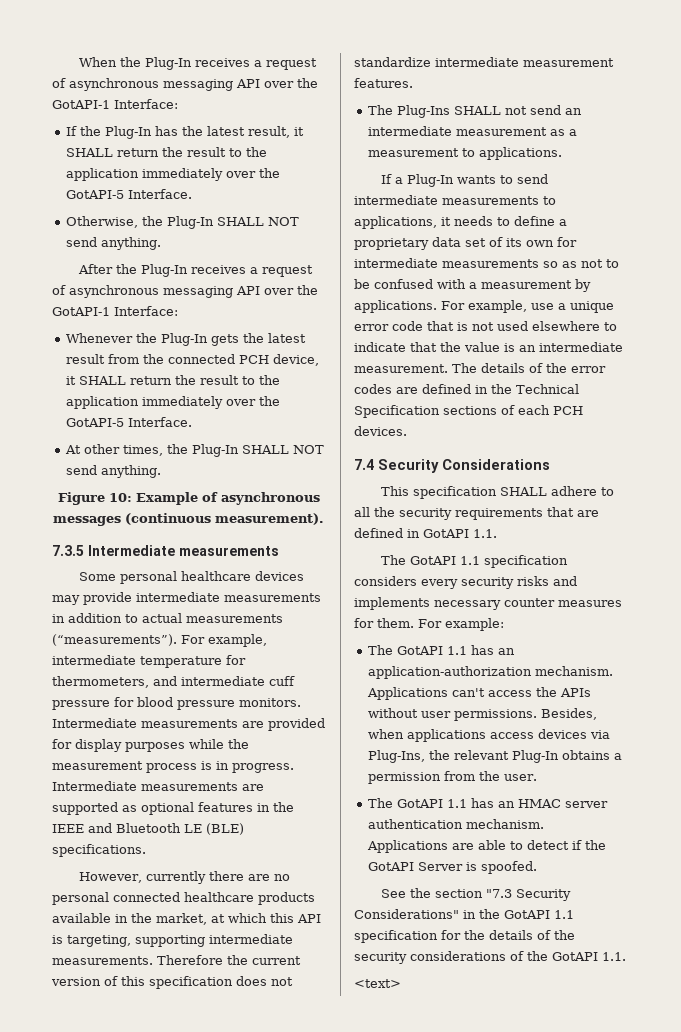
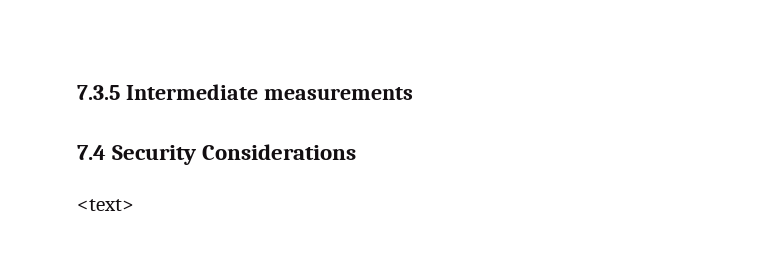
- When the Plug-In receives a request of asynchronous messaging API over the GotAPI-1 Interface:
- If the Plug-In has the latest result, it SHALL return the result to the application immediately over the GotAPI-5 Interface.
- Otherwise, the Plug-In SHALL NOT send anything.
- After the Plug-In receives a request of asynchronous messaging API over the GotAPI-1 Interface:
- Whenever the Plug-In gets the latest result from the connected PCH device, it SHALL return the result to the application immediately over the GotAPI-5 Interface.
- At other times, the Plug-In SHALL NOT send anything.
- Figure 10: Example of asynchronous messages (continuous measurement).
  7.3.5 Intermediate measurements
- Some personal healthcare devices may provide intermediate measurements in addition to actual measurements (“measurements”). For example, intermediate temperature for thermometers, and intermediate cuff pressure for blood pressure monitors. Intermediate measurements are provided for display purposes while the measurement process is in progress. Intermediate measurements are supported as optional features in the IEEE and Bluetooth LE (BLE) specifications.
- However, currently there are no personal connected healthcare products available in the market, at which this API is targeting, supporting intermediate measurements. Therefore the current version of this specification does not standardize intermediate measurement features.
- The Plug-Ins SHALL not send an intermediate measurement as a measurement to applications.
- If a Plug-In wants to send intermediate measurements to applications, it needs to define a proprietary data set of its own for intermediate measurements so as not to be confused with a measurement by applications. For example, use a unique error code that is not used elsewhere to indicate that the value is an intermediate measurement. The details of the error codes are defined in the Technical Specification sections of each PCH devices.
  7.4 Security Considerations
- This specification SHALL adhere to all the security requirements that are defined in GotAPI 1.1.
- The GotAPI 1.1 specification considers every security risks and implements necessary counter measures for them. For example:
- The GotAPI 1.1 has an application-authorization mechanism. Applications can't access the APIs without user permissions. Besides, when applications access devices via Plug-Ins, the relevant Plug-In obtains a permission from the user.
- The GotAPI 1.1 has an HMAC server authentication mechanism. Applications are able to detect if the GotAPI Server is spoofed.
- See the section "7.3 Security Considerations" in the GotAPI 1.1 specification for the details of the security considerations of the GotAPI 1.1.

